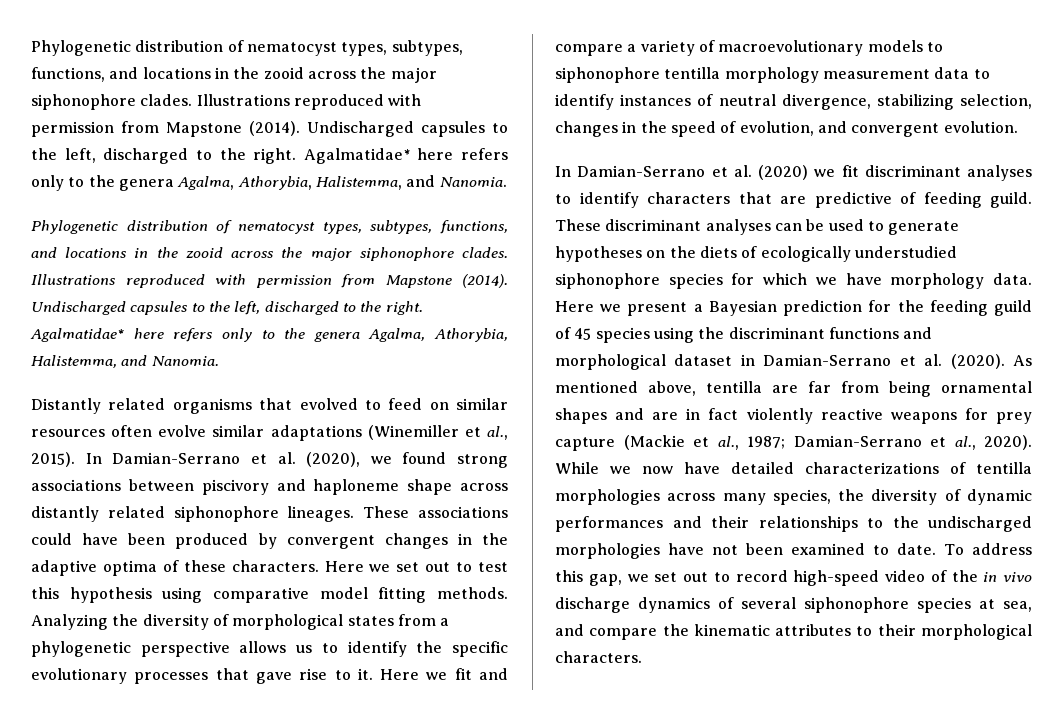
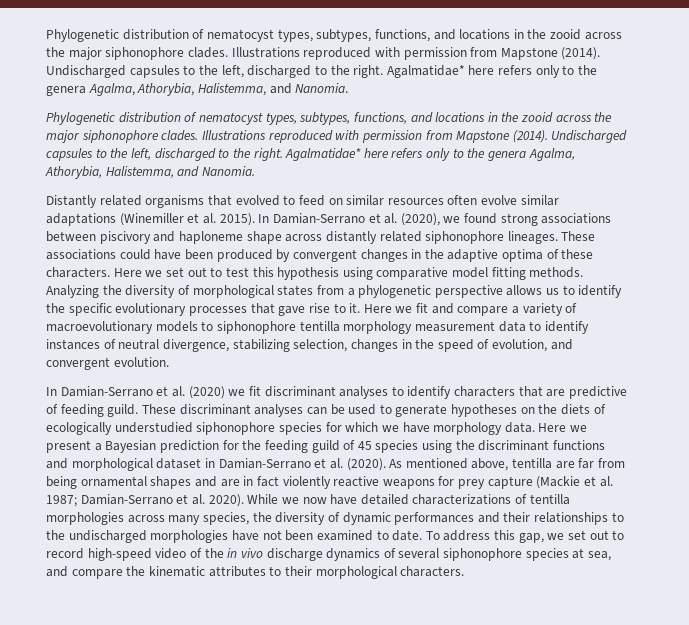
- Distantly related organisms that evolved to feed on similar resources often evolve similar adaptations (Winemiller et al., 2015).
+ Distantly related organisms that evolved to feed on similar resources often evolve similar adaptations (Winemiller et al. 2015).
- As mentioned above, tentilla are far from being ornamental shapes and are in fact violently reactive weapons for prey capture (Mackie et al., 1987; Damian-Serrano et al., 2020).
+ As mentioned above, tentilla are far from being ornamental shapes and are in fact violently reactive weapons for prey capture (Mackie et al. 1987; Damian-Serrano et al. 2020).

